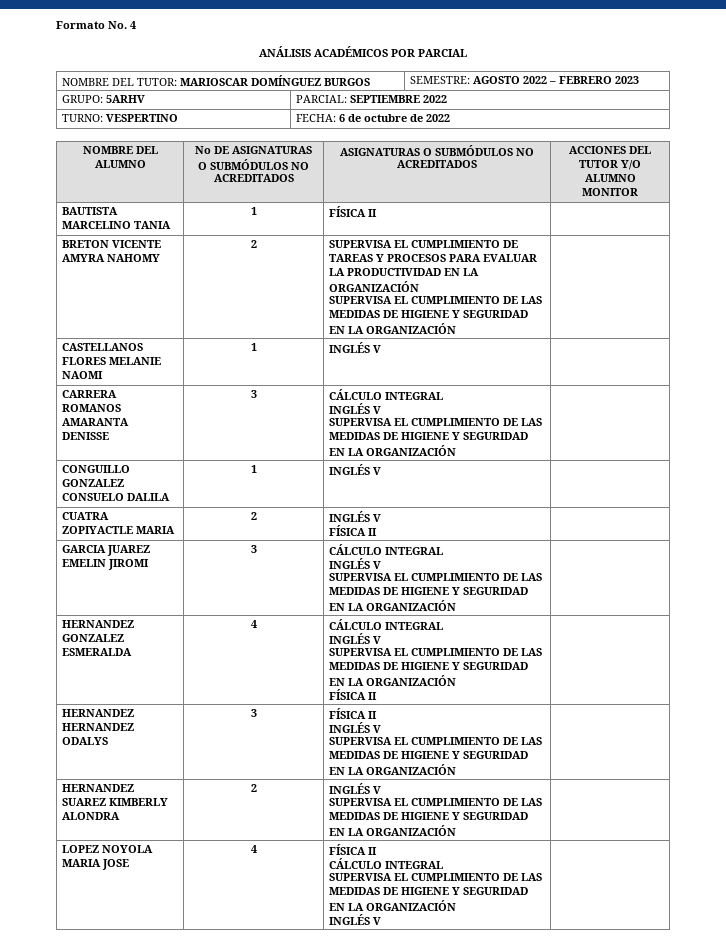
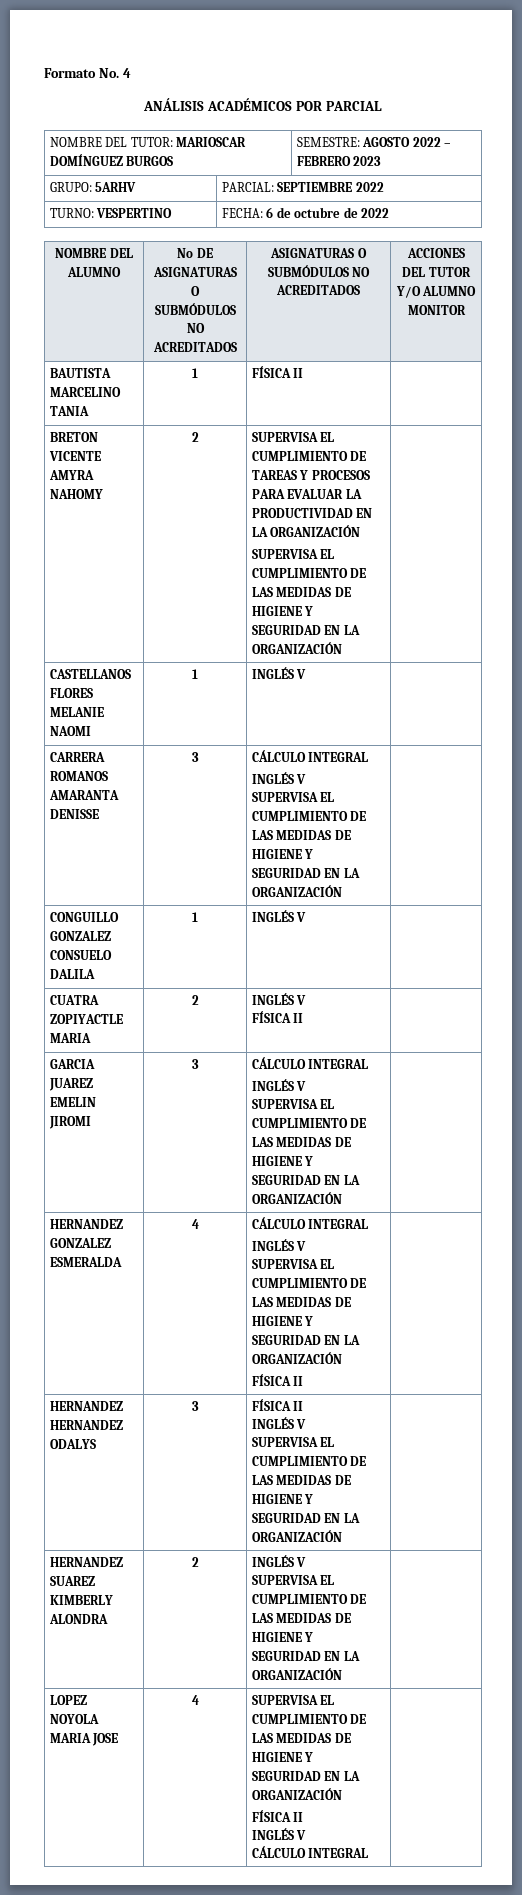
- LOPEZ NOYOLA MARIA JOSE | 4 | FÍSICA II
- CÁLCULO INTEGRAL
- SUPERVISA EL CUMPLIMIENTO DE LAS MEDIDAS DE HIGIENE Y SEGURIDAD EN LA ORGANIZACIÓN
- INGLÉS V |
+ LOPEZ NOYOLA MARIA JOSE | 4 | SUPERVISA EL CUMPLIMIENTO DE LAS MEDIDAS DE HIGIENE Y SEGURIDAD EN LA ORGANIZACIÓN
+ FÍSICA II
+ INGLÉS V
+ CÁLCULO INTEGRAL |

